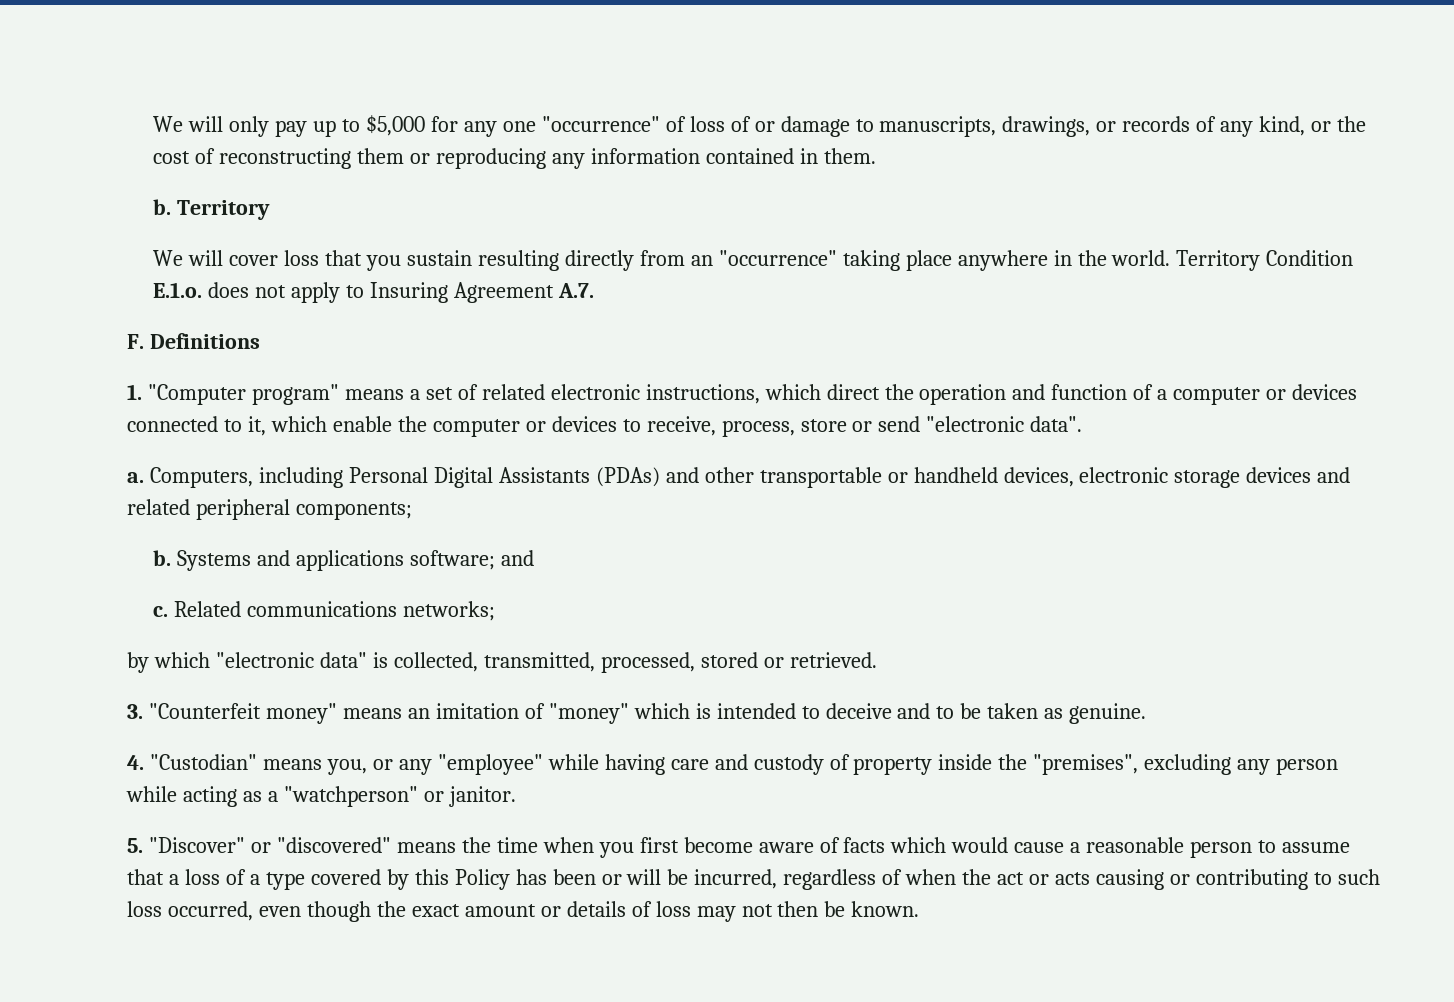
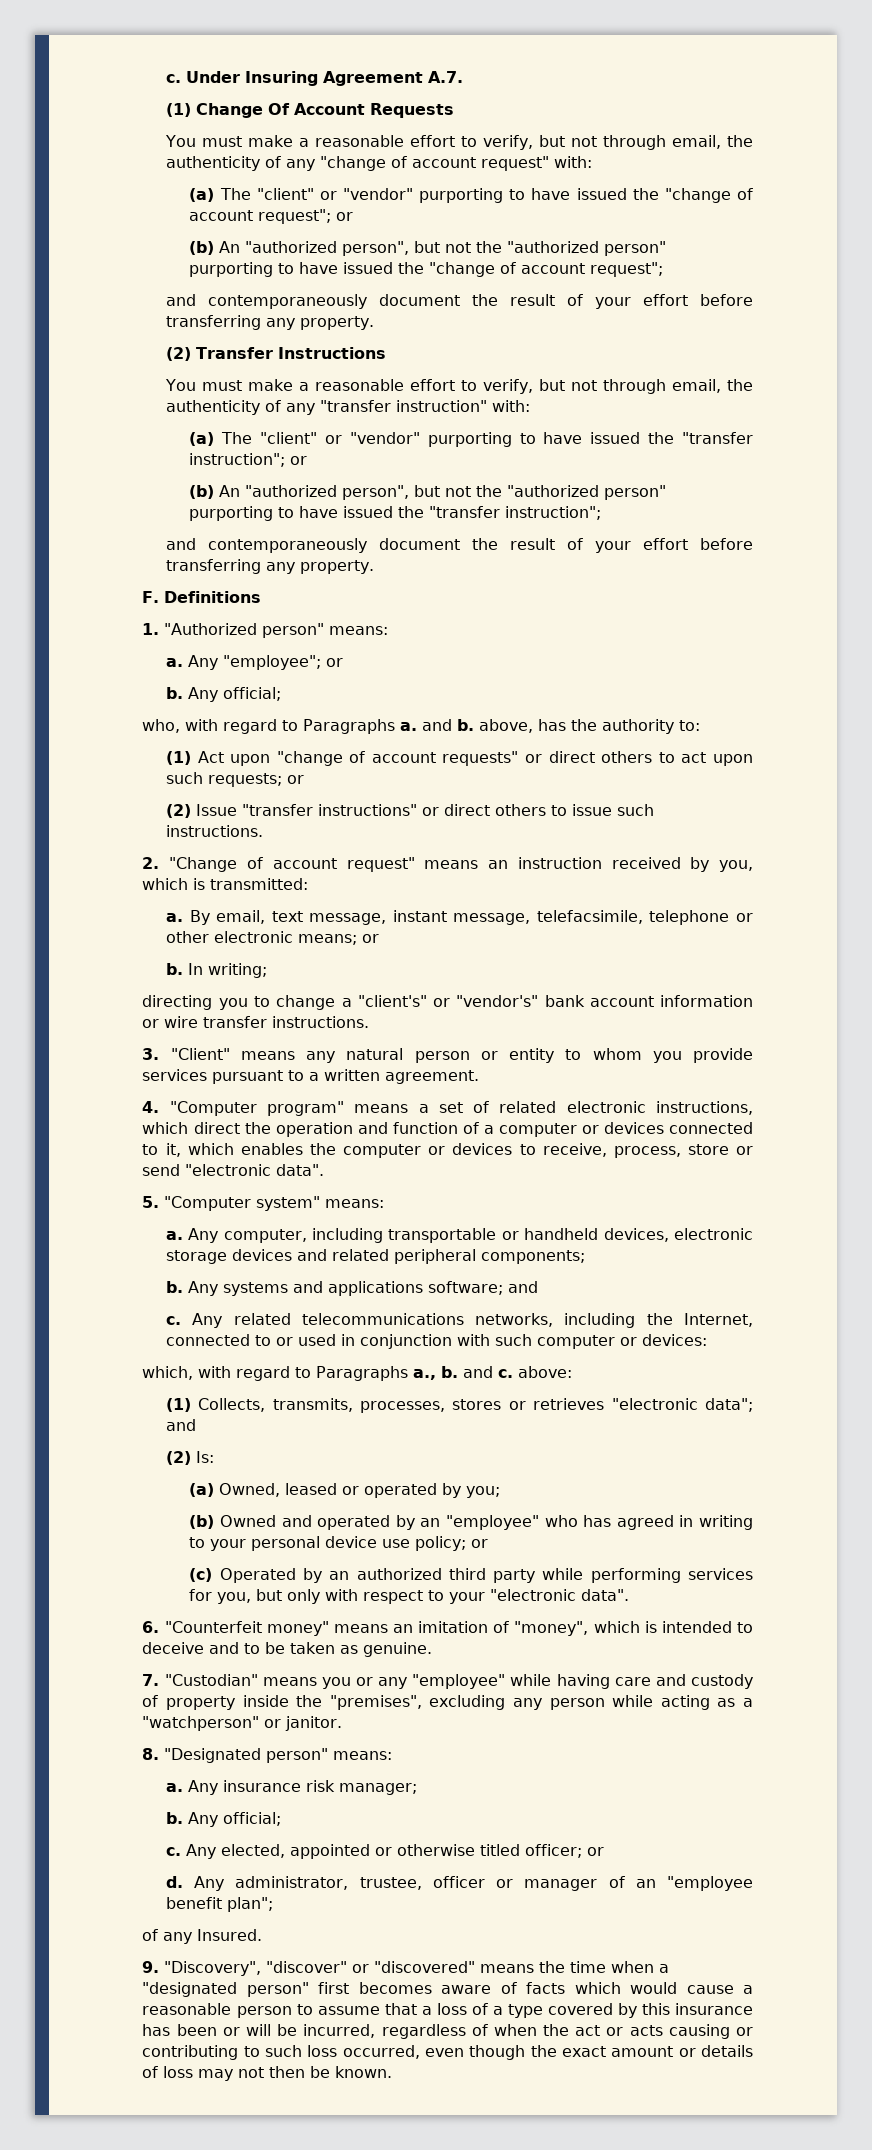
- We will only pay up to $5,000 for any one "occurrence" of loss of or damage to manuscripts, drawings, or records of any kind, or the cost of reconstructing them or reproducing any information contained in them.
- b. Territory
- We will cover loss that you sustain resulting directly from an "occurrence" taking place anywhere in the world. Territory Condition E.1.o. does not apply to Insuring Agreement A.7.
+ c. Under Insuring Agreement A.7.
+ (1) Change Of Account Requests
+ You must make a reasonable effort to verify, but not through email, the authenticity of any "change of account request" with:
+ (a) The "client" or "vendor" purporting to have issued the "change of account request"; or
+ (b) An "authorized person", but not the "authorized person" purporting to have issued the "change of account request";
+ and contemporaneously document the result of your effort before transferring any property.
+ (2) Transfer Instructions
+ You must make a reasonable effort to verify, but not through email, the authenticity of any "transfer instruction" with:
+ (a) The "client" or "vendor" purporting to have issued the "transfer instruction"; or
+ (b) An "authorized person", but not the "authorized person" purporting to have issued the "transfer instruction";
+ and contemporaneously document the result of your effort before transferring any property.
  F. Definitions
- 1. "Computer program" means a set of related electronic instructions, which direct the operation and function of a computer or devices connected to it, which enable the computer or devices to receive, process, store or send "electronic data".
+ 1. "Authorized person" means:
+ a. Any "employee"; or
+ b. Any official;
+ who, with regard to Paragraphs a. and b. above, has the authority to:
+ (1) Act upon "change of account requests" or direct others to act upon such requests; or
+ (2) Issue "transfer instructions" or direct others to issue such instructions.
+ 2. "Change of account request" means an instruction received by you, which is transmitted:
+ a. By email, text message, instant message, telefacsimile, telephone or other electronic means; or
+ b. In writing;
+ directing you to change a "client's" or "vendor's" bank account information or wire transfer instructions.
+ 3. "Client" means any natural person or entity to whom you provide services pursuant to a written agreement.
+ 4. "Computer program" means a set of related electronic instructions, which direct the operation and function of a computer or devices connected to it, which enables the computer or devices to receive, process, store or send "electronic data".
- a. Computers, including Personal Digital Assistants (PDAs) and other transportable or handheld devices, electronic storage devices and related peripheral components;
+ 5. "Computer system" means:
+ a. Any computer, including transportable or handheld devices, electronic storage devices and related peripheral components;
- Systems and applications software; and
+ Any systems and applications software; and
- Related communications networks;
- by which "electronic data" is collected, transmitted, processed, stored or retrieved.
- 3. "Counterfeit money" means an imitation of "money" which is intended to deceive and to be taken as genuine.
+ Any related telecommunications networks, including the Internet, connected to or used in conjunction with such computer or devices:
+ which, with regard to Paragraphs a., b. and c. above:
+ (1) Collects, transmits, processes, stores or retrieves "electronic data"; and
+ (2) Is:
+ (a) Owned, leased or operated by you;
+ (b) Owned and operated by an "employee" who has agreed in writing to your personal device use policy; or
+ (c) Operated by an authorized third party while performing services for you, but only with respect to your "electronic data".
+ 6. "Counterfeit money" means an imitation of "money", which is intended to deceive and to be taken as genuine.
- 4. "Custodian" means you, or any "employee" while having care and custody of property inside the "premises", excluding any person while acting as a "watchperson" or janitor.
+ 7. "Custodian" means you or any "employee" while having care and custody of property inside the "premises", excluding any person while acting as a "watchperson" or janitor.
- 5. "Discover" or "discovered" means the time when you first become aware of facts which would cause a reasonable person to assume that a loss of a type covered by this Policy has been or will be incurred, regardless of when the act or acts causing or contributing to such loss occurred, even though the exact amount or details of loss may not then be known.
+ 8. "Designated person" means:
+ a. Any insurance risk manager;
+ b. Any official;
+ c. Any elected, appointed or otherwise titled officer; or
+ d. Any administrator, trustee, officer or manager of an "employee benefit plan";
+ of any Insured.
+ 9. "Discovery", "discover" or "discovered" means the time when a "designated person" first becomes aware of facts which would cause a reasonable person to assume that a loss of a type covered by this insurance has been or will be incurred, regardless of when the act or acts causing or contributing to such loss occurred, even though the exact amount or details of loss may not then be known.

